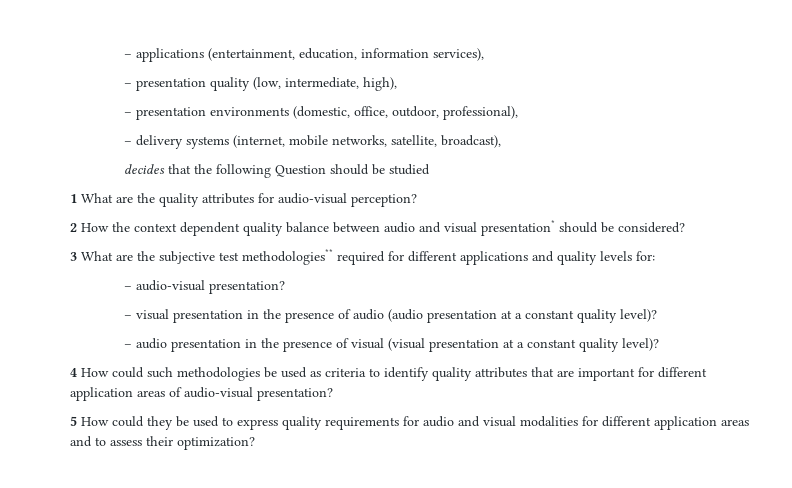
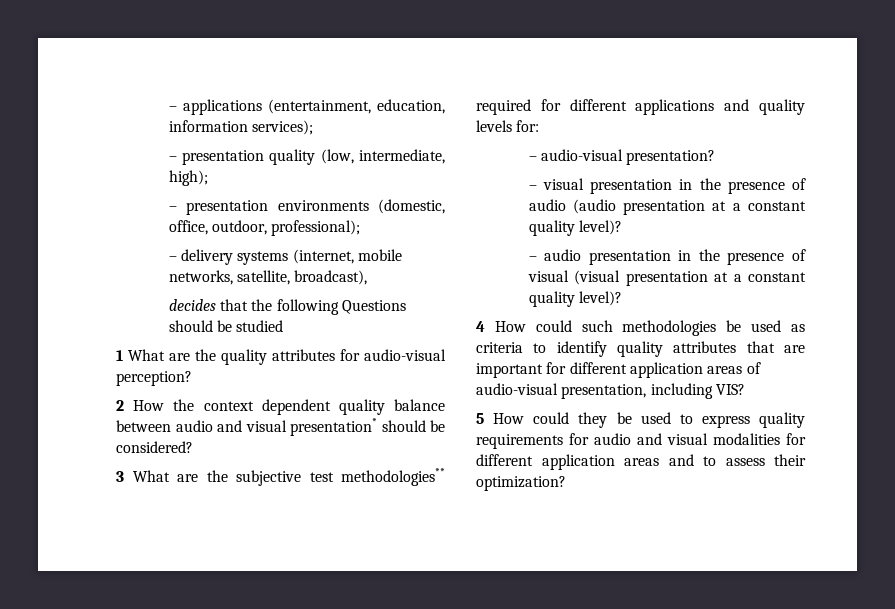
- – applications (entertainment, education, information services),
+ – applications (entertainment, education, information services);
- – presentation quality (low, intermediate, high),
+ – presentation quality (low, intermediate, high);
- – presentation environments (domestic, office, outdoor, professional),
+ – presentation environments (domestic, office, outdoor, professional);
- decides that the following Question should be studied
+ decides that the following Questions should be studied
- 4 How could such methodologies be used as criteria to identify quality attributes that are important for different application areas of audio-visual presentation?
+ 4 How could such methodologies be used as criteria to identify quality attributes that are important for different application areas of audio-visual presentation, including VIS?

